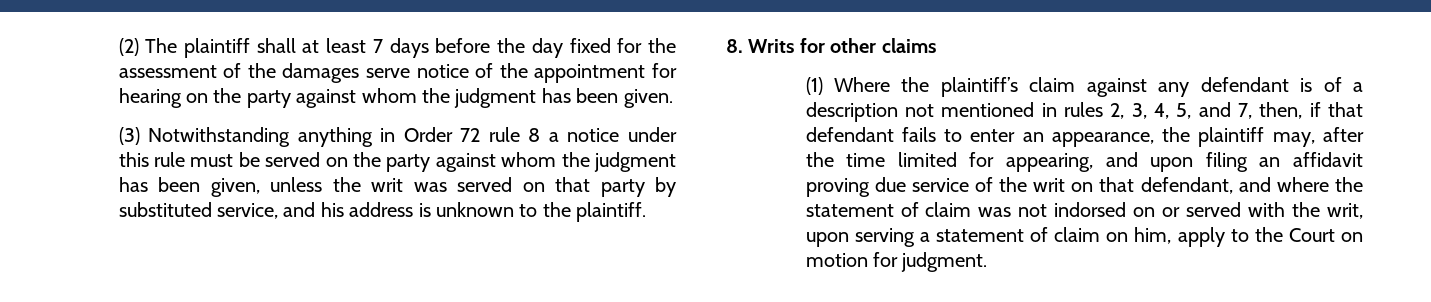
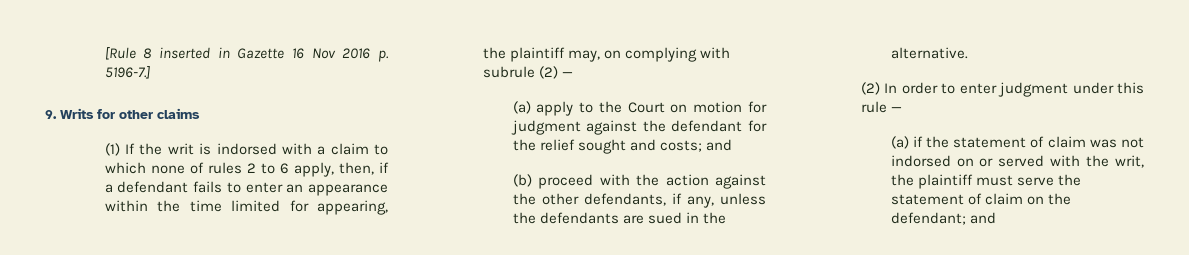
- (2) The plaintiff shall at least 7 days before the day fixed for the assessment of the damages serve notice of the appointment for hearing on the party against whom the judgment has been given.
- (3) Notwithstanding anything in Order 72 rule 8 a notice under this rule must be served on the party against whom the judgment has been given, unless the writ was served on that party by substituted service, and his address is unknown to the plaintiff.
- 8. Writs for other claims
+ [Rule 8 inserted in Gazette 16 Nov 2016 p. 5196-7.]
+ 9. Writs for other claims
- (1) Where the plaintiff’s claim against any defendant is of a description not mentioned in rules 2, 3, 4, 5, and 7, then, if that defendant fails to enter an appearance, the plaintiff may, after the time limited for appearing, and upon filing an affidavit proving due service of the writ on that defendant, and where the statement of claim was not indorsed on or served with the writ, upon serving a statement of claim on him, apply to the Court on motion for judgment.
+ (1) If the writ is indorsed with a claim to which none of rules 2 to 6 apply, then, if a defendant fails to enter an appearance within the time limited for appearing, the plaintiff may, on complying with subrule (2) —
+ (a) apply to the Court on motion for judgment against the defendant for the relief sought and costs; and
+ (b) proceed with the action against the other defendants, if any, unless the defendants are sued in the alternative.
+ (2) In order to enter judgment under this rule —
+ (a) if the statement of claim was not indorsed on or served with the writ, the plaintiff must serve the statement of claim on the defendant; and

